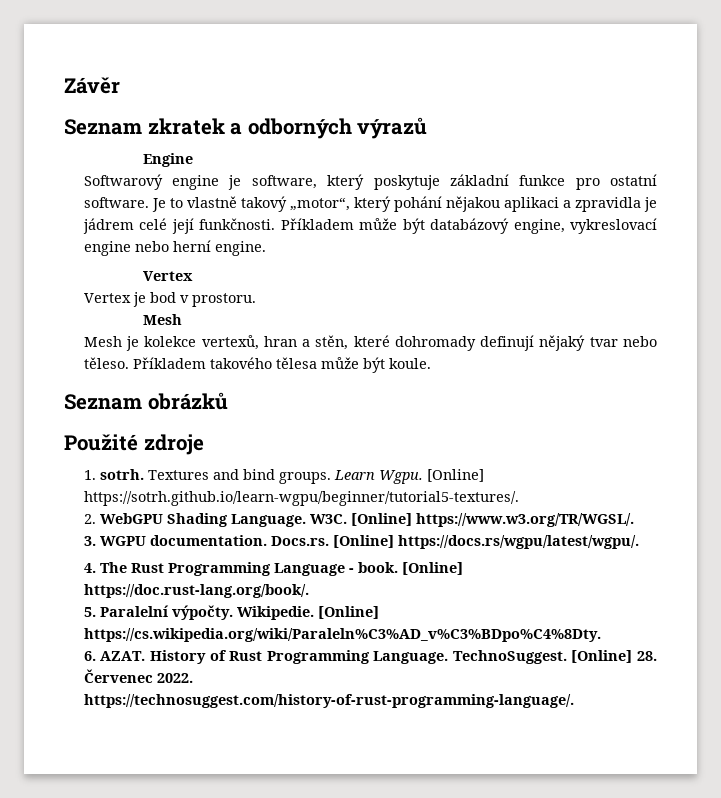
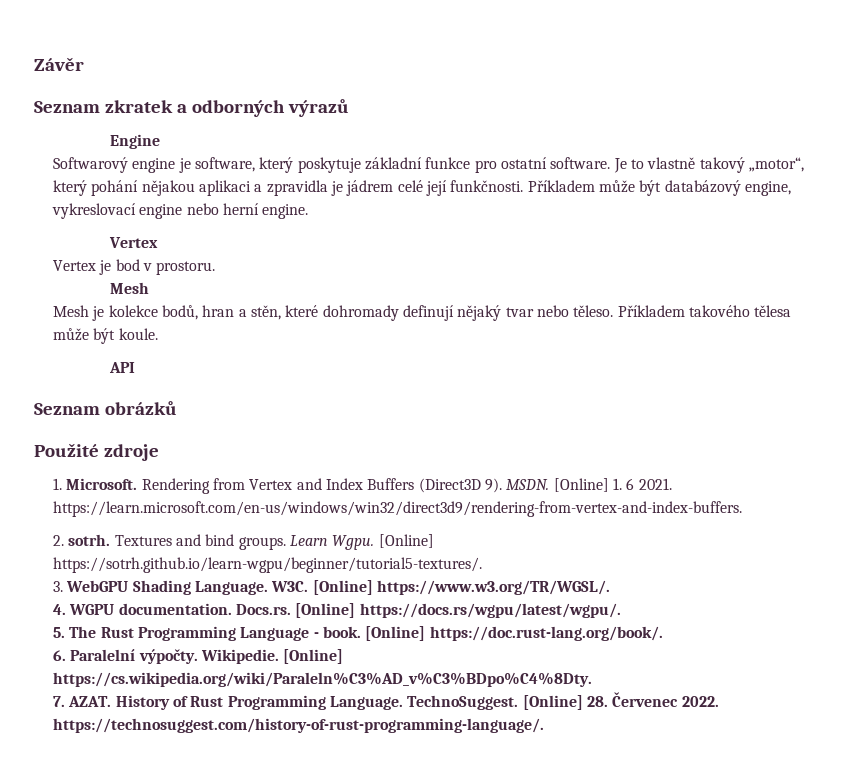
- Mesh je kolekce vertexů, hran a stěn, které dohromady definují nějaký tvar nebo těleso.
+ Mesh je kolekce bodů, hran a stěn, které dohromady definují nějaký tvar nebo těleso.
+ API
- 1. sotrh.
+ 1. Microsoft. Rendering from Vertex and Index Buffers (Direct3D 9). MSDN. [Online] 1. 6 2021. https://learn.microsoft.com/en-us/windows/win32/direct3d9/rendering-from-vertex-and-index-buffers.
+ 2. sotrh.
- 2. WebGPU Shading Language.
+ 3. WebGPU Shading Language.
- 3. WGPU documentation.
+ 4. WGPU documentation.
- 4. The Rust Programming Language - book.
+ 5. The Rust Programming Language - book.
- 5. Paralelní výpočty.
+ 6. Paralelní výpočty.
- 6. AZAT.
+ 7. AZAT.

